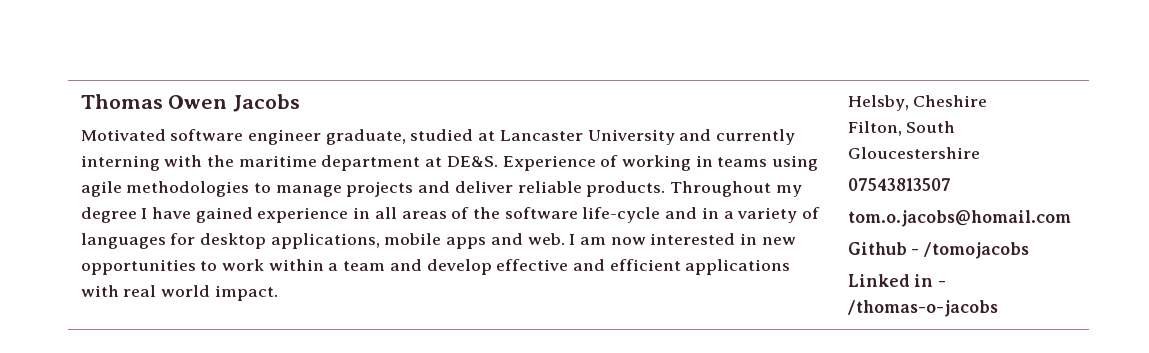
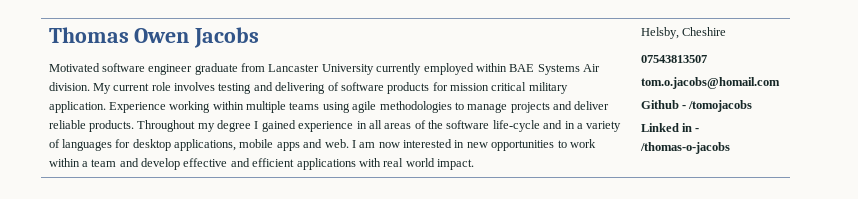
- Motivated software engineer graduate, studied at Lancaster University and currently interning with the maritime department at DE&S. Experience of working in teams using agile methodologies to manage projects and deliver reliable products.
+ Motivated software engineer graduate from Lancaster University currently employed within BAE Systems Air division. My current role involves testing and delivering of software products for mission critical military application. Experience working within multiple teams using agile methodologies to manage projects and deliver reliable products.
- Throughout my degree I have gained experience in all areas of the software life-cycle and in a variety of languages for desktop applications, mobile apps and web.
+ Throughout my degree I gained experience in all areas of the software life-cycle and in a variety of languages for desktop applications, mobile apps and web.
- Filton, South Gloucestershire

